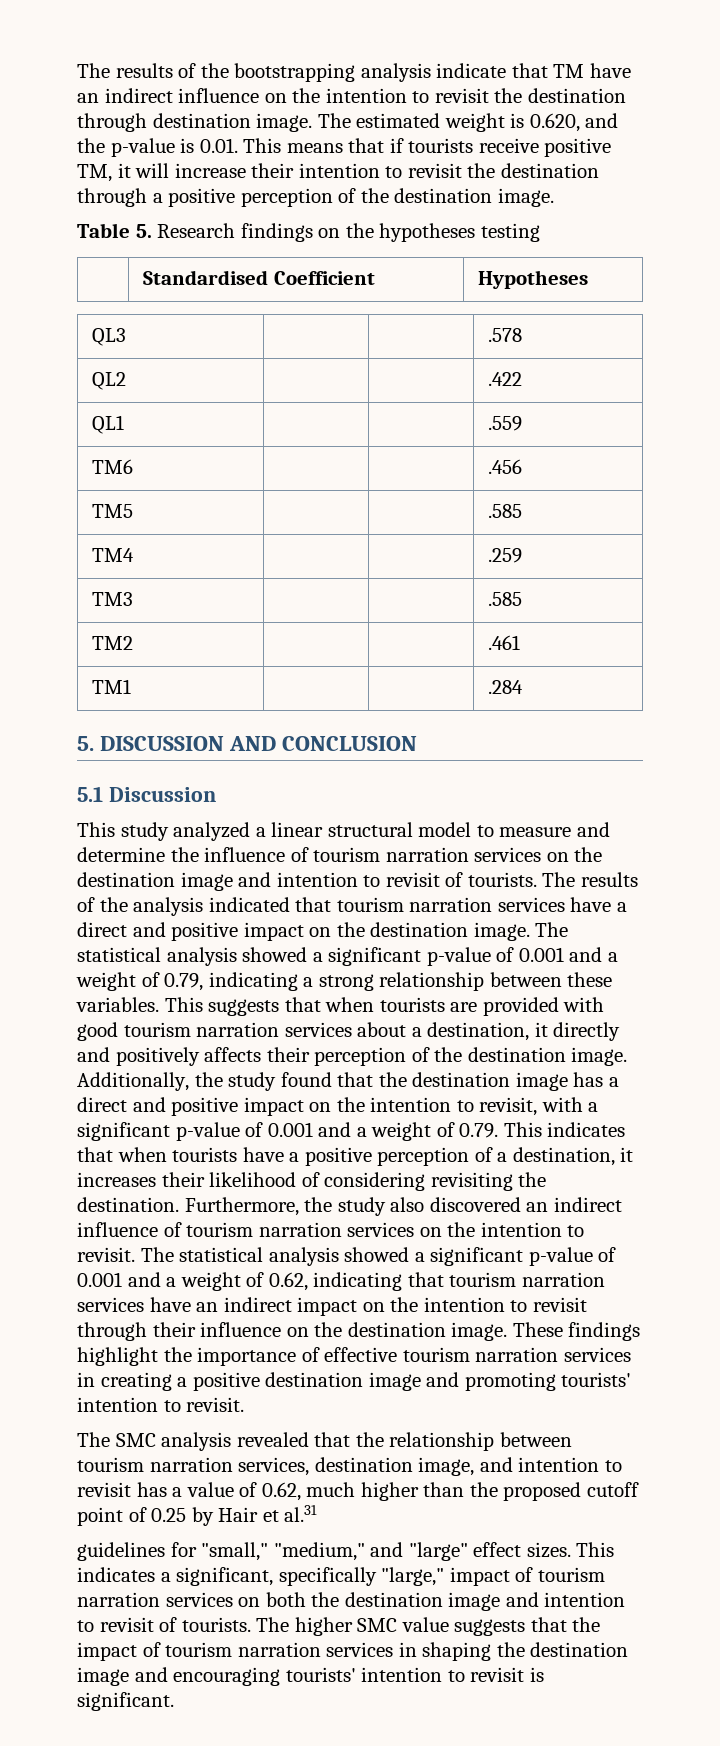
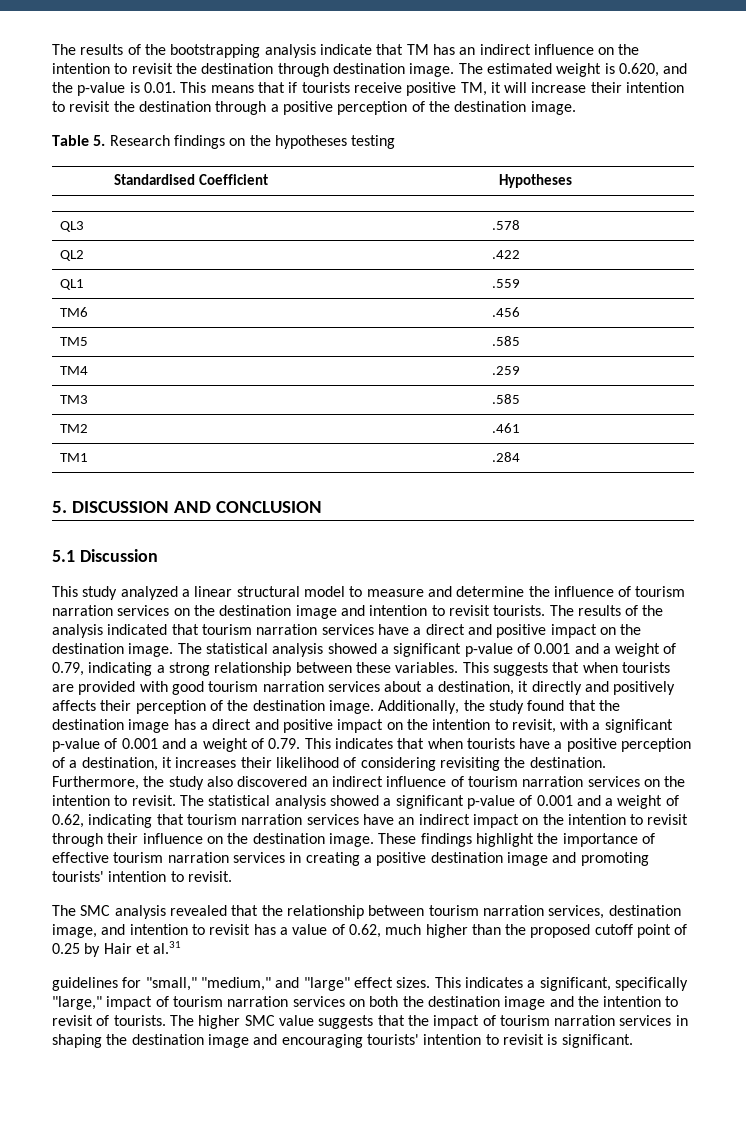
- The results of the bootstrapping analysis indicate that TM have an indirect influence on the intention to revisit the destination through destination image.
+ The results of the bootstrapping analysis indicate that TM has an indirect influence on the intention to revisit the destination through destination image.
- This study analyzed a linear structural model to measure and determine the influence of tourism narration services on the destination image and intention to revisit of tourists.
+ This study analyzed a linear structural model to measure and determine the influence of tourism narration services on the destination image and intention to revisit tourists.
- This indicates a significant, specifically "large," impact of tourism narration services on both the destination image and intention to revisit of tourists.
+ This indicates a significant, specifically "large," impact of tourism narration services on both the destination image and the intention to revisit of tourists.

